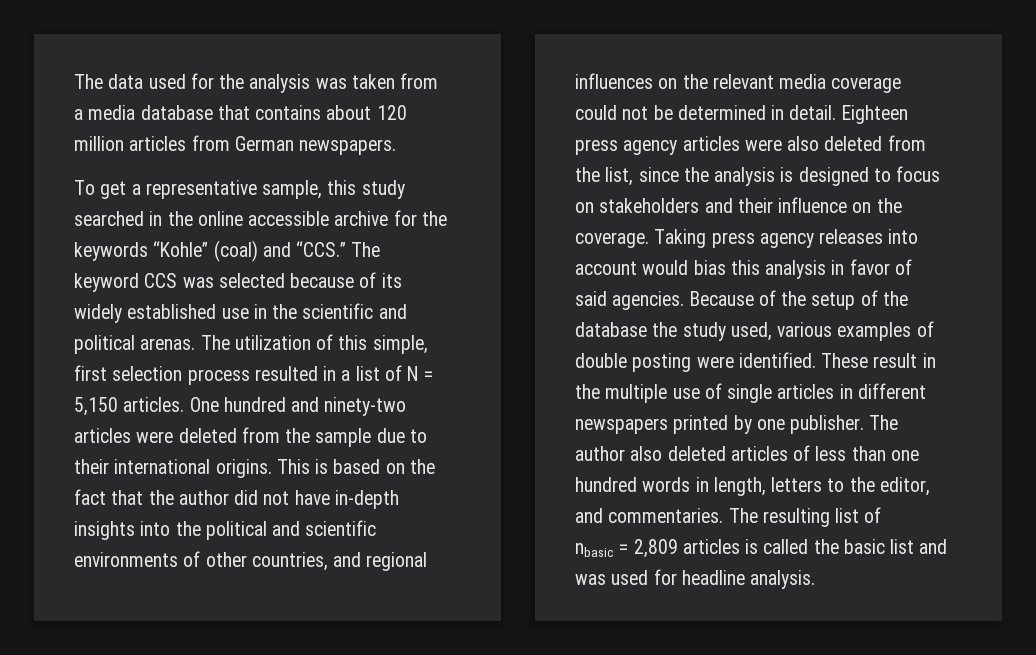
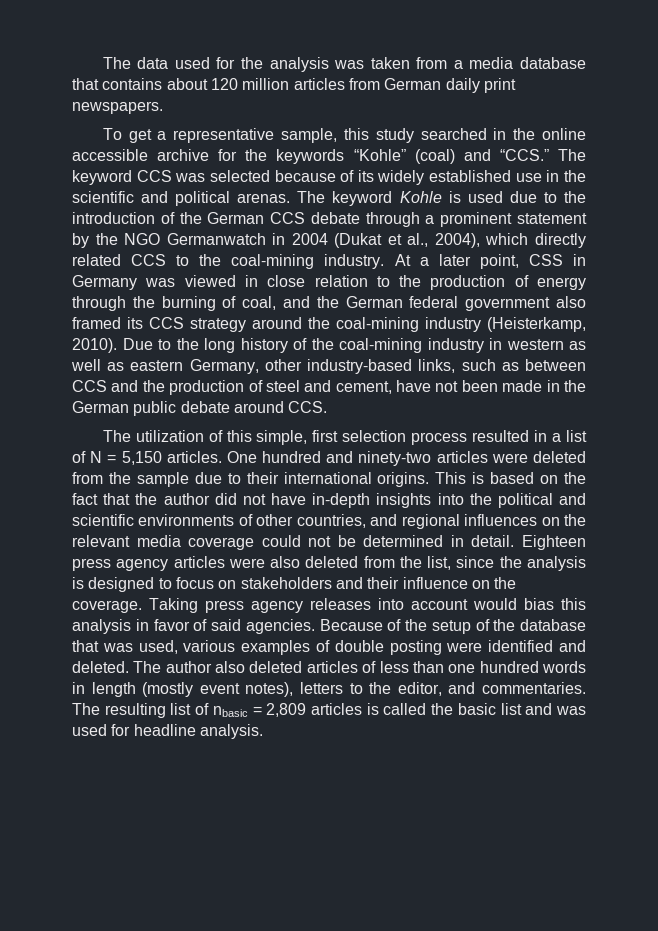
- The data used for the analysis was taken from a media database that contains about 120 million articles from German newspapers.
+ The data used for the analysis was taken from a media database that contains about 120 million articles from German daily print newspapers.
+ The keyword Kohle is used due to the introduction of the German CCS debate through a prominent statement by the NGO Germanwatch in 2004 (Dukat et al., 2004), which directly related CCS to the coal-mining industry. At a later point, CSS in Germany was viewed in close relation to the production of energy through the burning of coal, and the German federal government also framed its CCS strategy around the coal-mining industry (Heisterkamp, 2010). Due to the long history of the coal-mining industry in western as well as eastern Germany, other industry-based links, such as between CCS and the production of steel and cement, have not been made in the German public debate around CCS.
- Because of the setup of the database the study used, various examples of double posting were identified. These result in the multiple use of single articles in different newspapers printed by one publisher.
+ Because of the setup of the database that was used, various examples of double posting were identified and deleted.
- The author also deleted articles of less than one hundred words in length, letters to the editor, and commentaries.
+ The author also deleted articles of less than one hundred words in length (mostly event notes), letters to the editor, and commentaries.
- The resulting list of
- nbasic = 2,809 articles is called the basic list and was used for headline analysis.
+ The resulting list of nbasic = 2,809 articles is called the basic list and was used for headline analysis.

